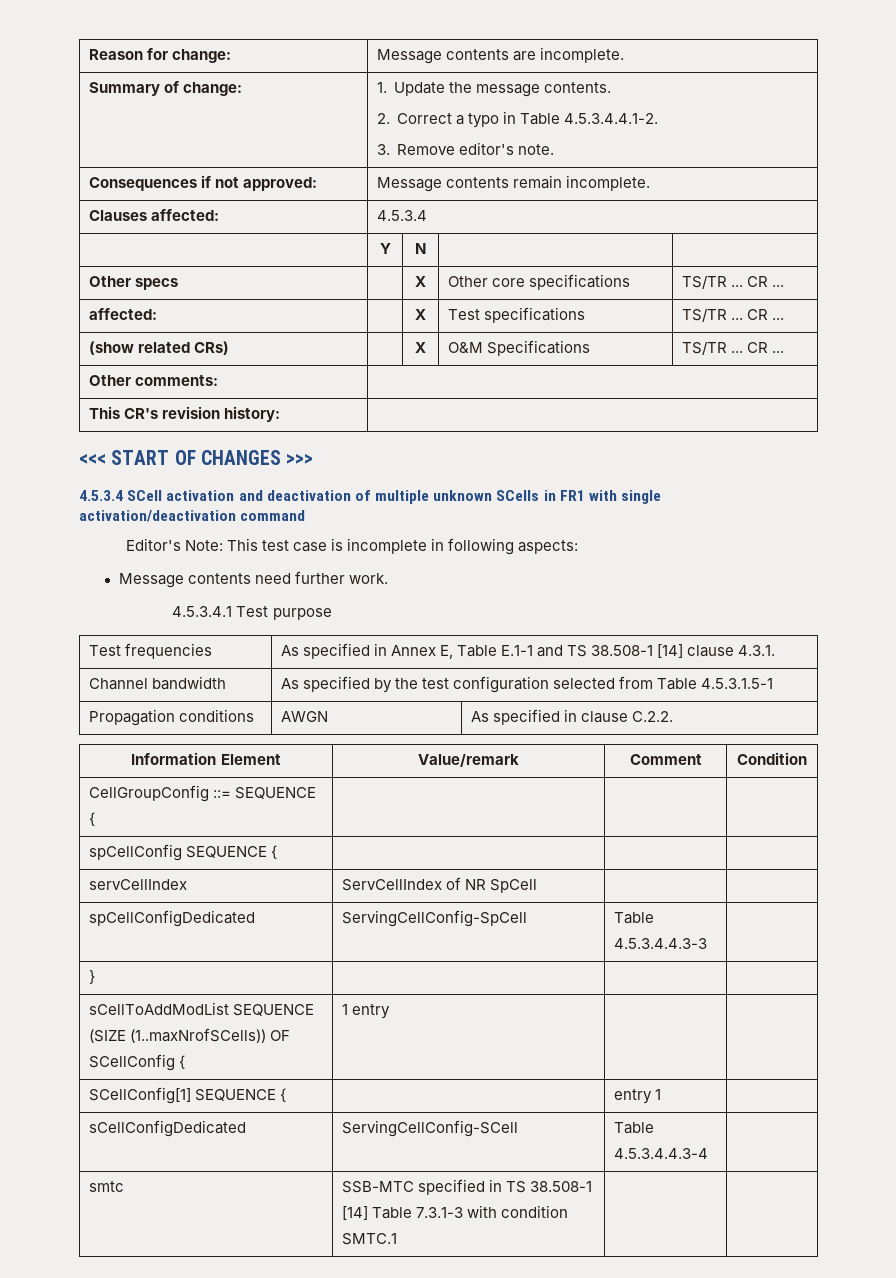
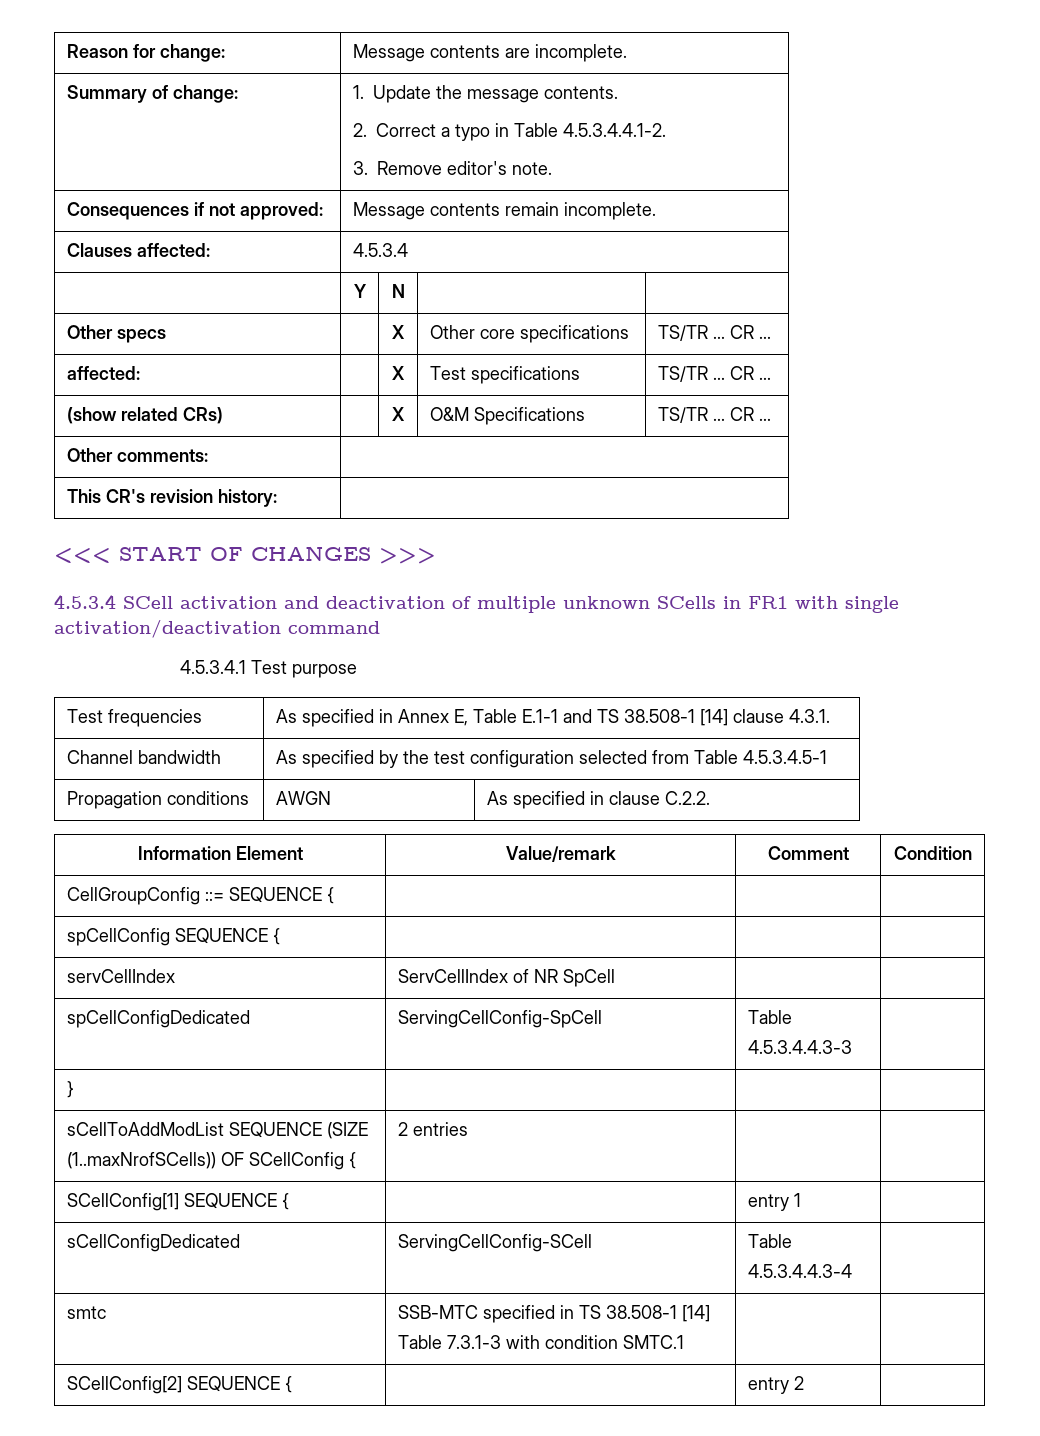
- Editor's Note: This test case is incomplete in following aspects:
- Message contents need further work.
- Channel bandwidth | As specified by the test configuration selected from Table 4.5.3.1.5-1
+ Channel bandwidth | As specified by the test configuration selected from Table 4.5.3.4.5-1
- sCellToAddModList SEQUENCE (SIZE (1..maxNrofSCells)) OF SCellConfig { | 1 entry | |
+ sCellToAddModList SEQUENCE (SIZE (1..maxNrofSCells)) OF SCellConfig { | 2 entries | |
+ SCellConfig[2] SEQUENCE { | | entry 2 |

